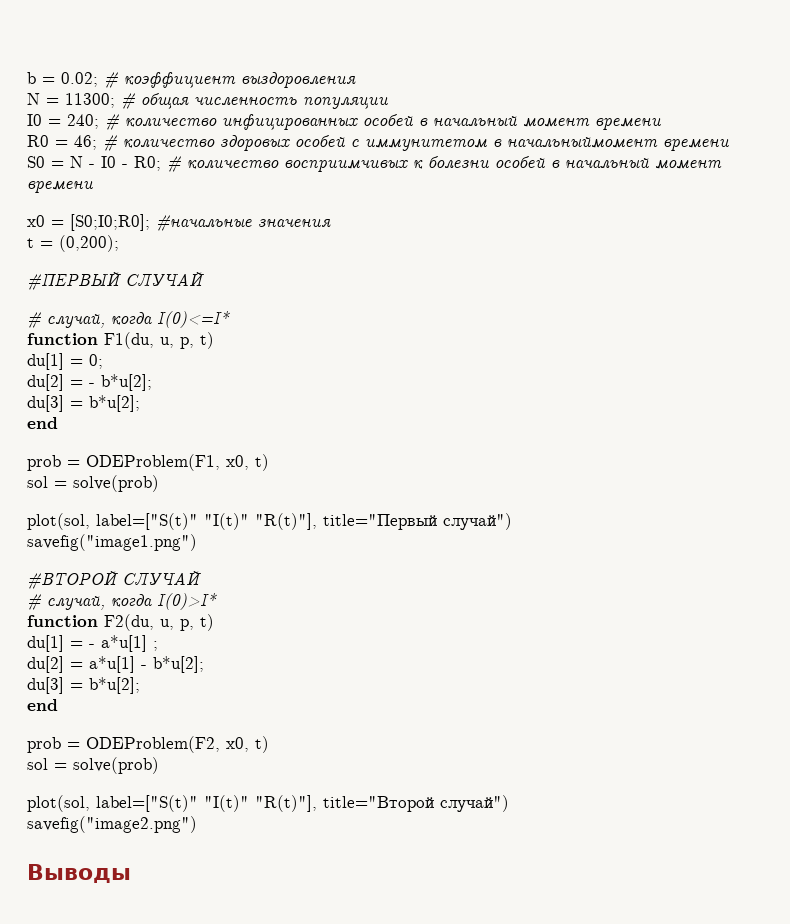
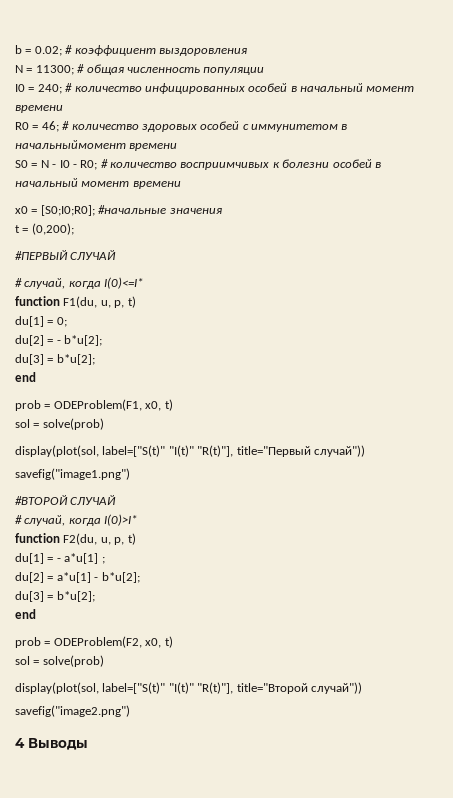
- plot(sol, label=["S(t)" "I(t)" "R(t)"], title="Первый случай")
+ display(plot(sol, label=["S(t)" "I(t)" "R(t)"], title="Первый случай"))
- plot(sol, label=["S(t)" "I(t)" "R(t)"], title="Второй случай")
+ display(plot(sol, label=["S(t)" "I(t)" "R(t)"], title="Второй случай"))
- Выводы
+ 4 Выводы

